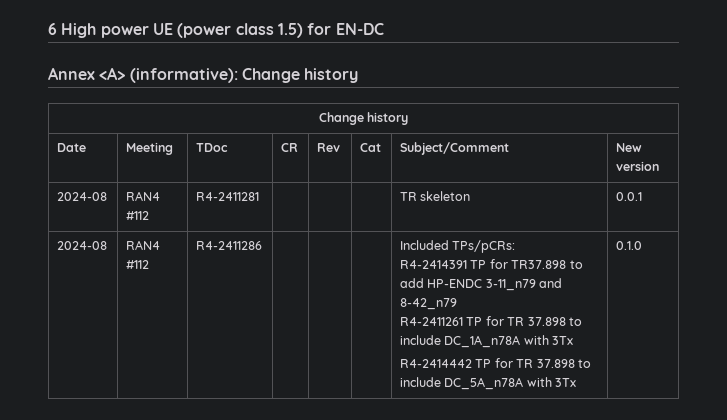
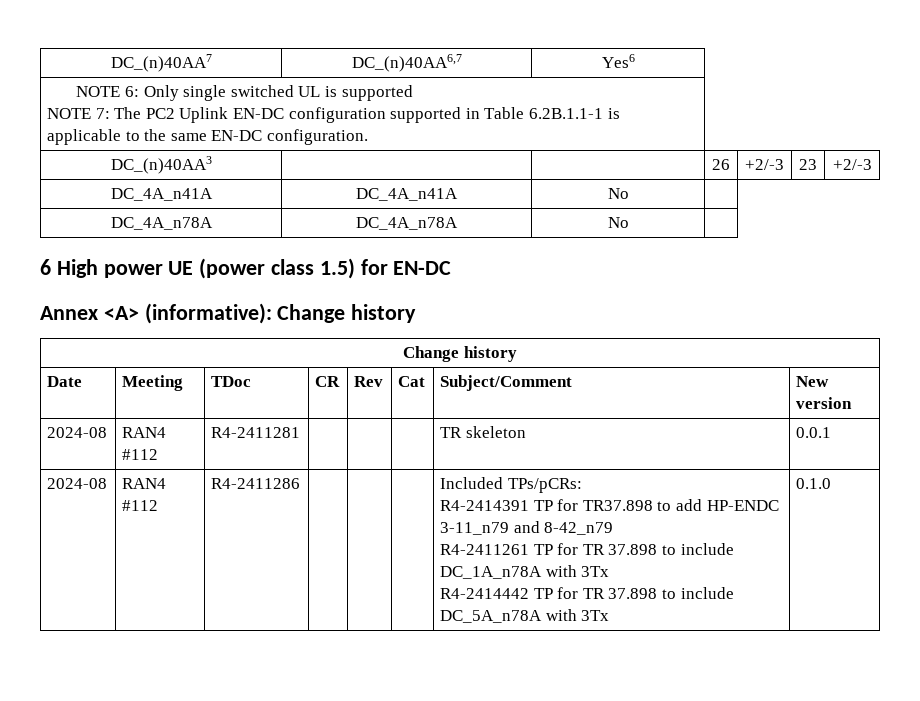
+ DC_(n)40AA7 | DC_(n)40AA6,7 | Yes6
+ NOTE 6: Only single switched UL is supported
+ NOTE 7: The PC2 Uplink EN-DC configuration supported in Table 6.2B.1.1-1 is applicable to the same EN-DC configuration.
+ DC_(n)40AA3 | | | 26 | +2/-3 | 23 | +2/-3
+ DC_4A_n41A | DC_4A_n41A | No |
+ DC_4A_n78A | DC_4A_n78A | No |

